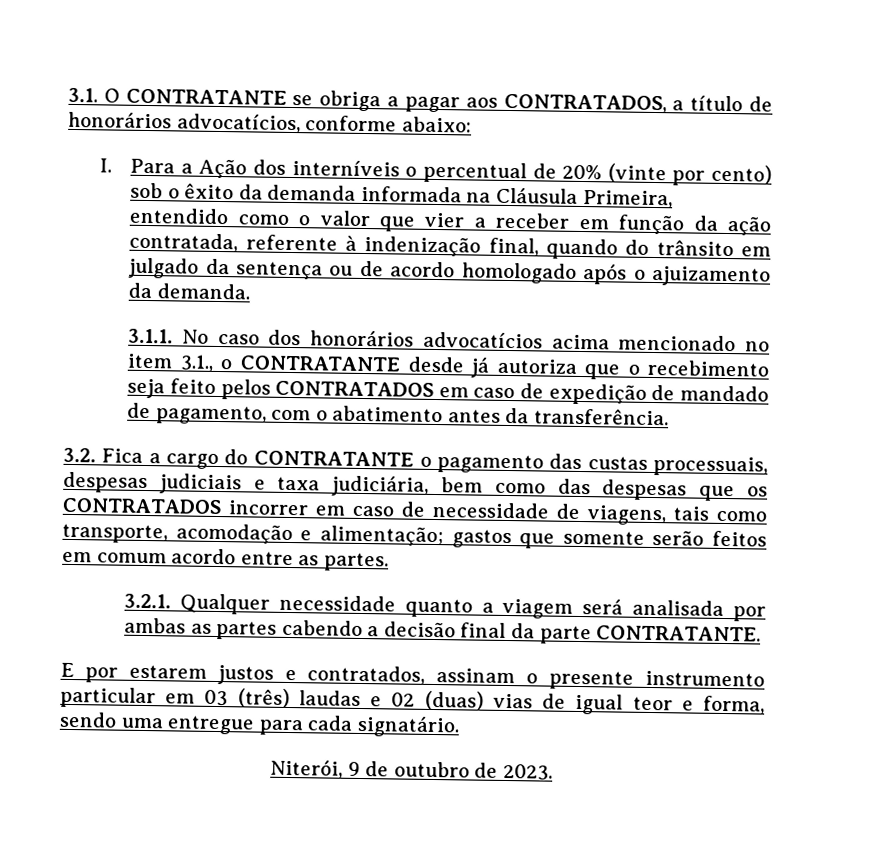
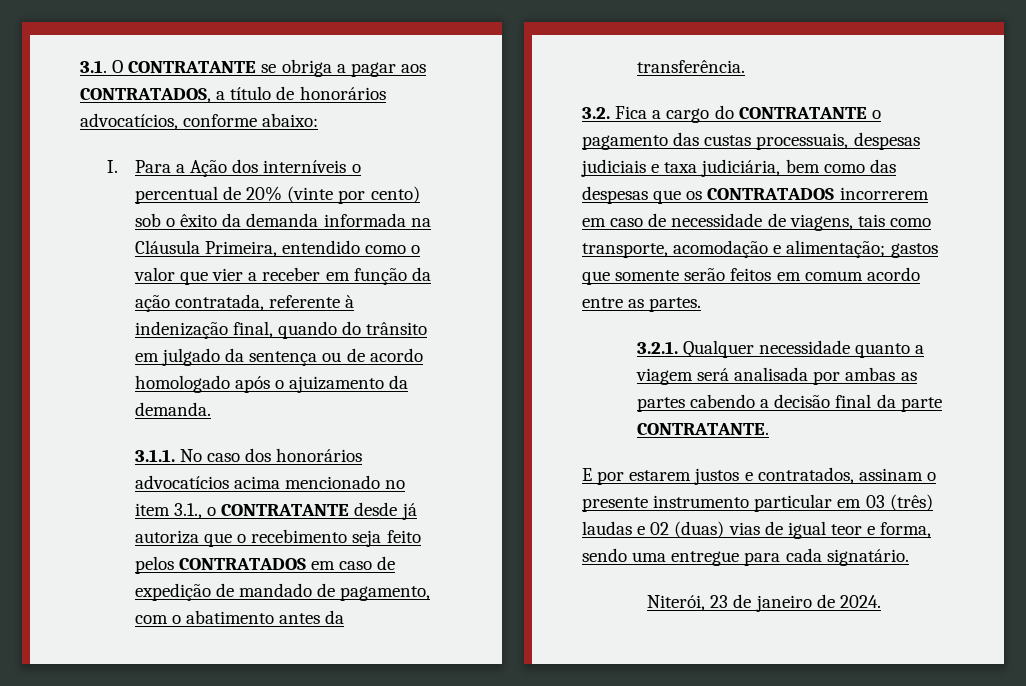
- 3.2. Fica a cargo do CONTRATANTE o pagamento das custas processuais, despesas judiciais e taxa judiciária, bem como das despesas que os CONTRATADOS incorrer em caso de necessidade de viagens, tais como transporte, acomodação e alimentação; gastos que somente serão feitos em comum acordo entre as partes.
+ 3.2. Fica a cargo do CONTRATANTE o pagamento das custas processuais, despesas judiciais e taxa judiciária, bem como das despesas que os CONTRATADOS incorrerem em caso de necessidade de viagens, tais como transporte, acomodação e alimentação; gastos que somente serão feitos em comum acordo entre as partes.
- Niterói, 9 de outubro de 2023.
+ Niterói, 23 de janeiro de 2024.

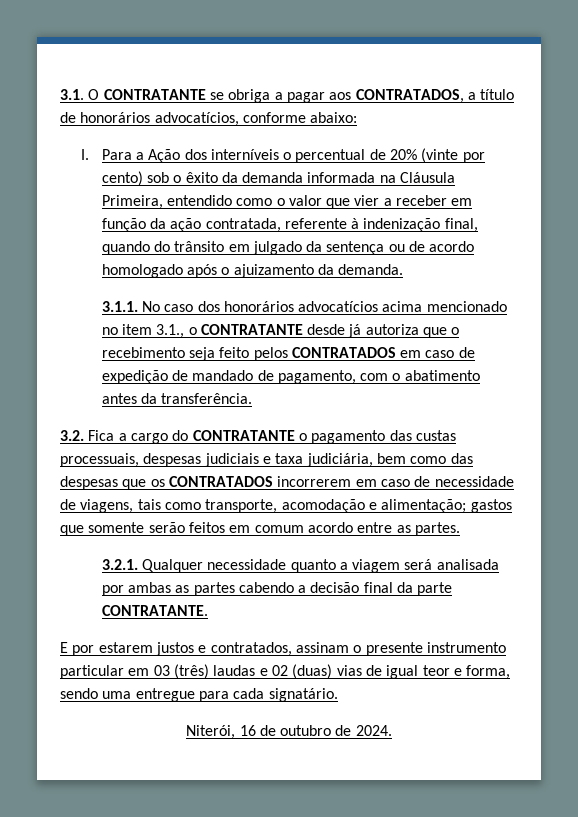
- Niterói, 23 de janeiro de 2024.
+ Niterói, 16 de outubro de 2024.

